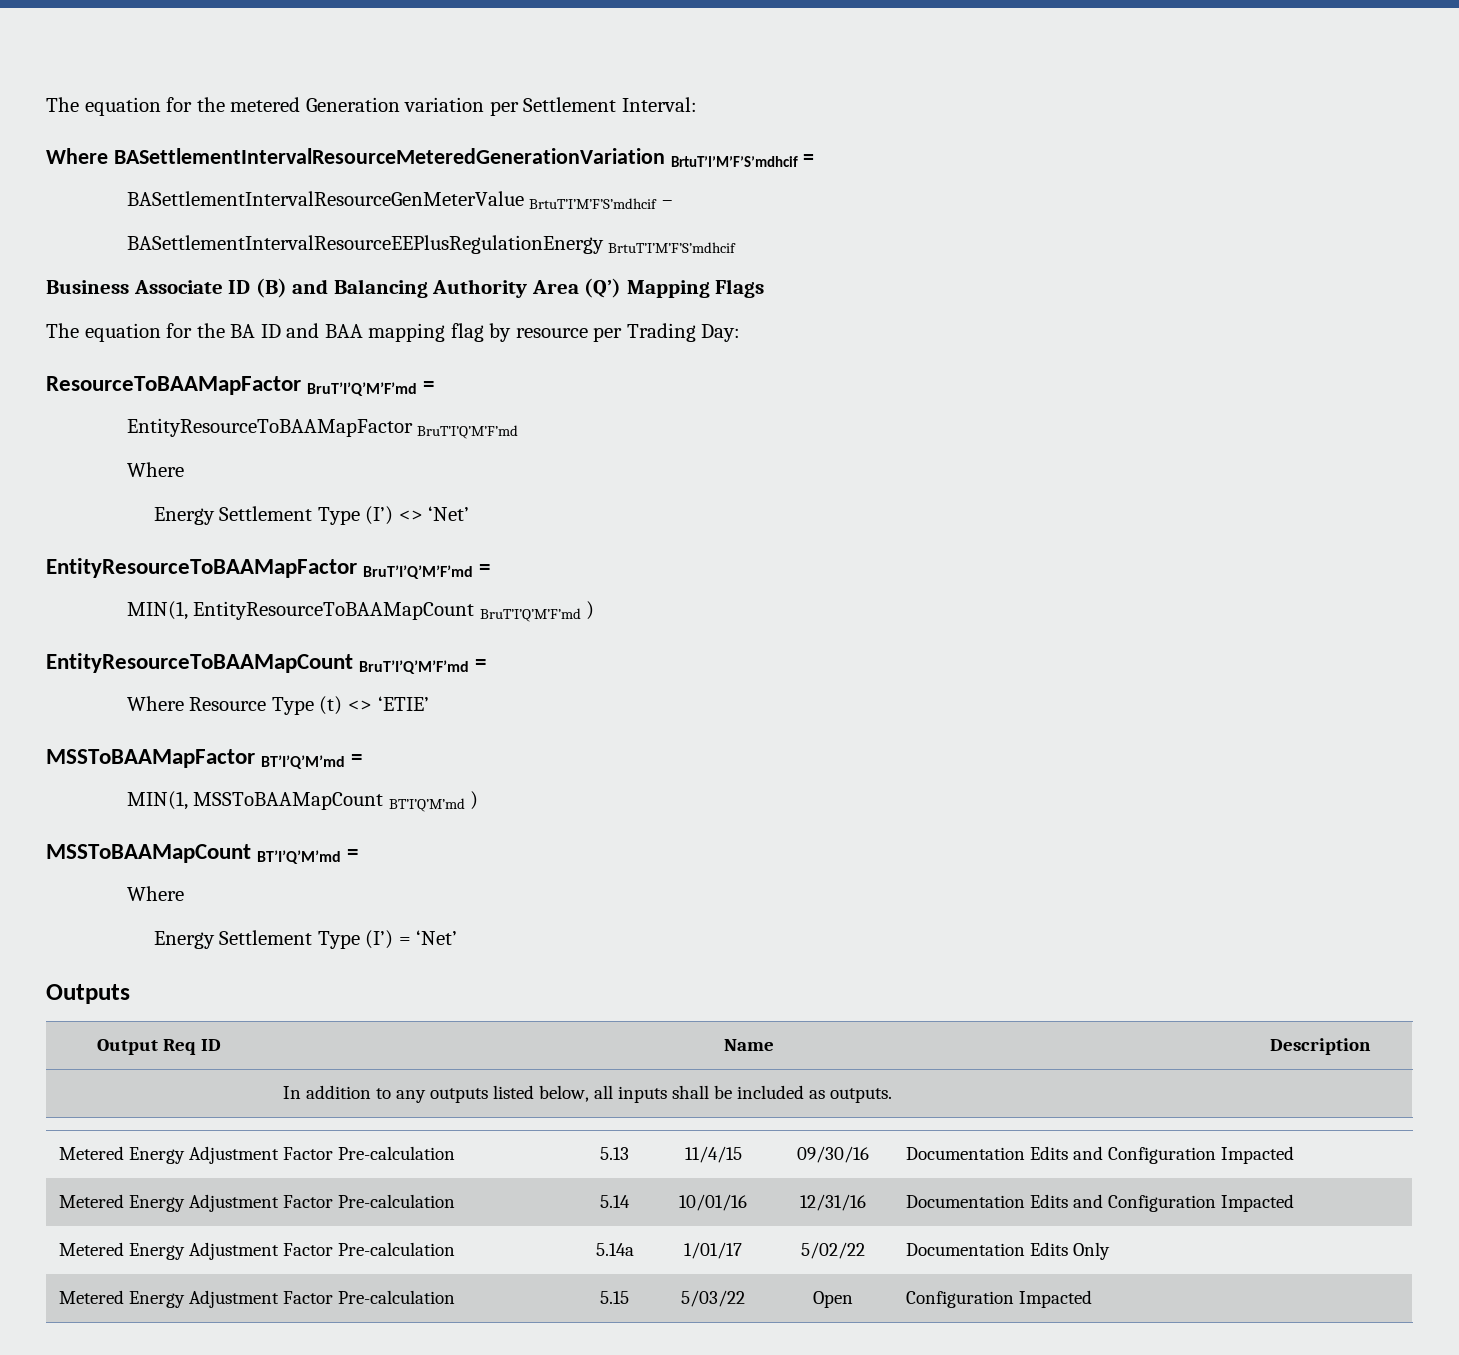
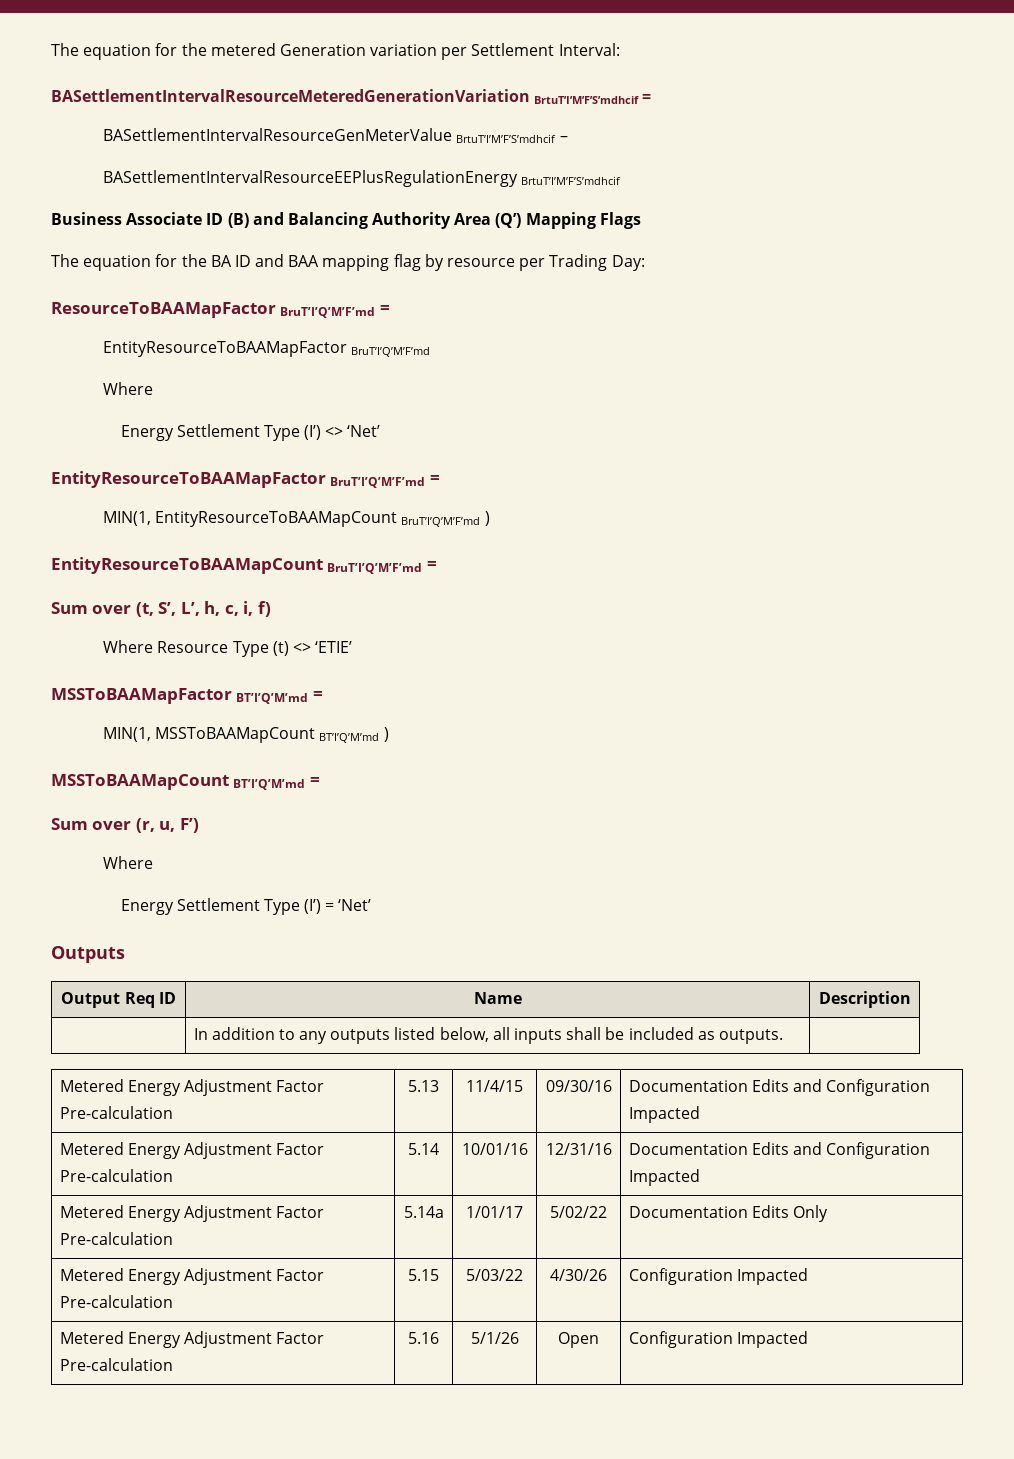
- Where BASettlementIntervalResourceMeteredGenerationVariation BrtuT’I’M’F’S’mdhcif =
+ BASettlementIntervalResourceMeteredGenerationVariation BrtuT’I’M’F’S’mdhcif =
+ Sum over (t, S’, L’, h, c, i, f)
+ Sum over (r, u, F’)
- Metered Energy Adjustment Factor Pre-calculation | 5.15 | 5/03/22 | Open | Configuration Impacted
+ Metered Energy Adjustment Factor Pre-calculation | 5.15 | 5/03/22 | 4/30/26 | Configuration Impacted
+ Metered Energy Adjustment Factor Pre-calculation | 5.16 | 5/1/26 | Open | Configuration Impacted

